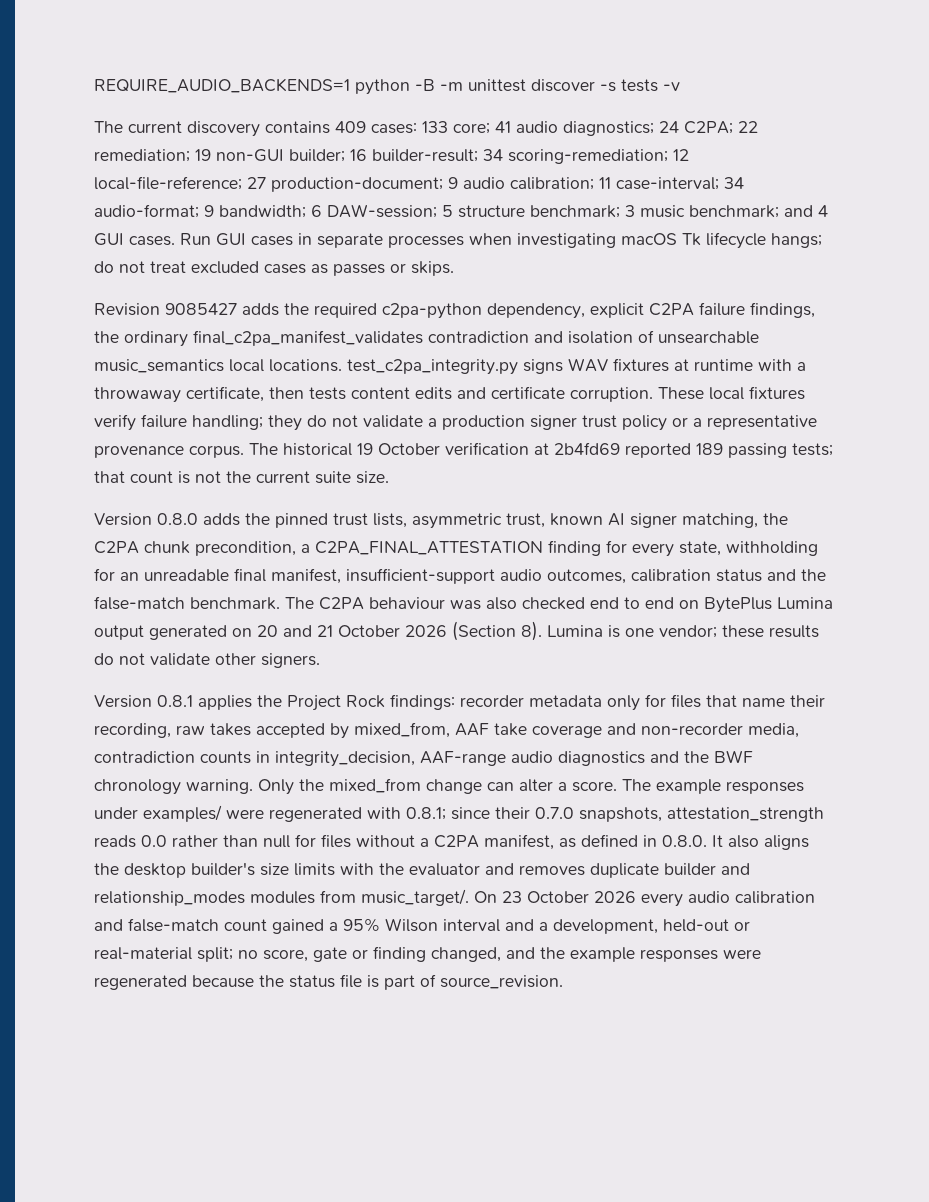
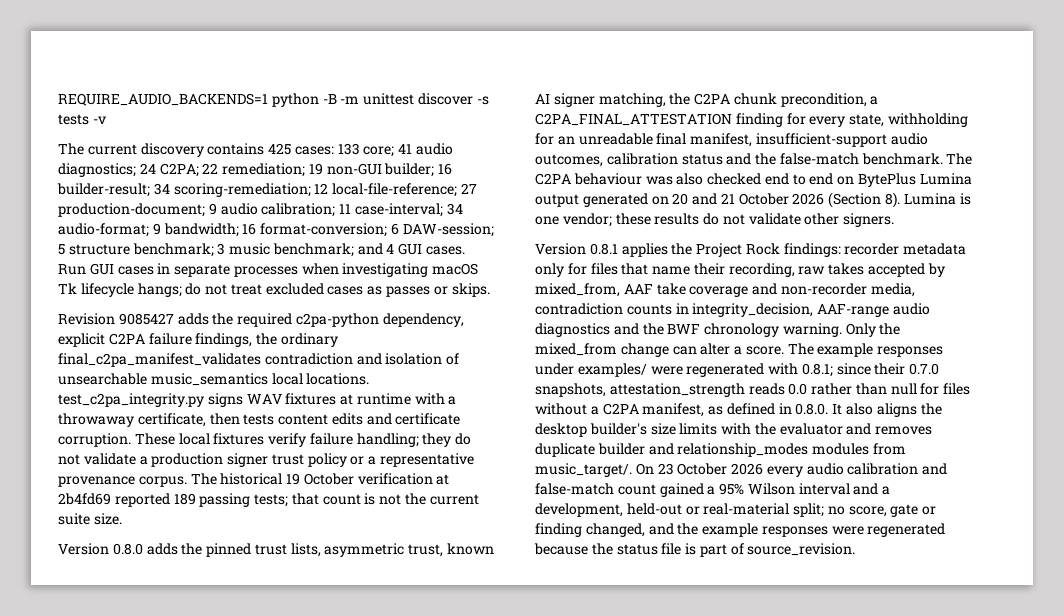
- The current discovery contains 409 cases: 133 core; 41 audio diagnostics; 24 C2PA; 22 remediation; 19 non-GUI builder; 16 builder-result; 34 scoring-remediation; 12 local-file-reference; 27 production-document; 9 audio calibration; 11 case-interval; 34 audio-format; 9 bandwidth; 6 DAW-session; 5 structure benchmark; 3 music benchmark; and 4 GUI cases.
+ The current discovery contains 425 cases: 133 core; 41 audio diagnostics; 24 C2PA; 22 remediation; 19 non-GUI builder; 16 builder-result; 34 scoring-remediation; 12 local-file-reference; 27 production-document; 9 audio calibration; 11 case-interval; 34 audio-format; 9 bandwidth; 16 format-conversion; 6 DAW-session; 5 structure benchmark; 3 music benchmark; and 4 GUI cases.

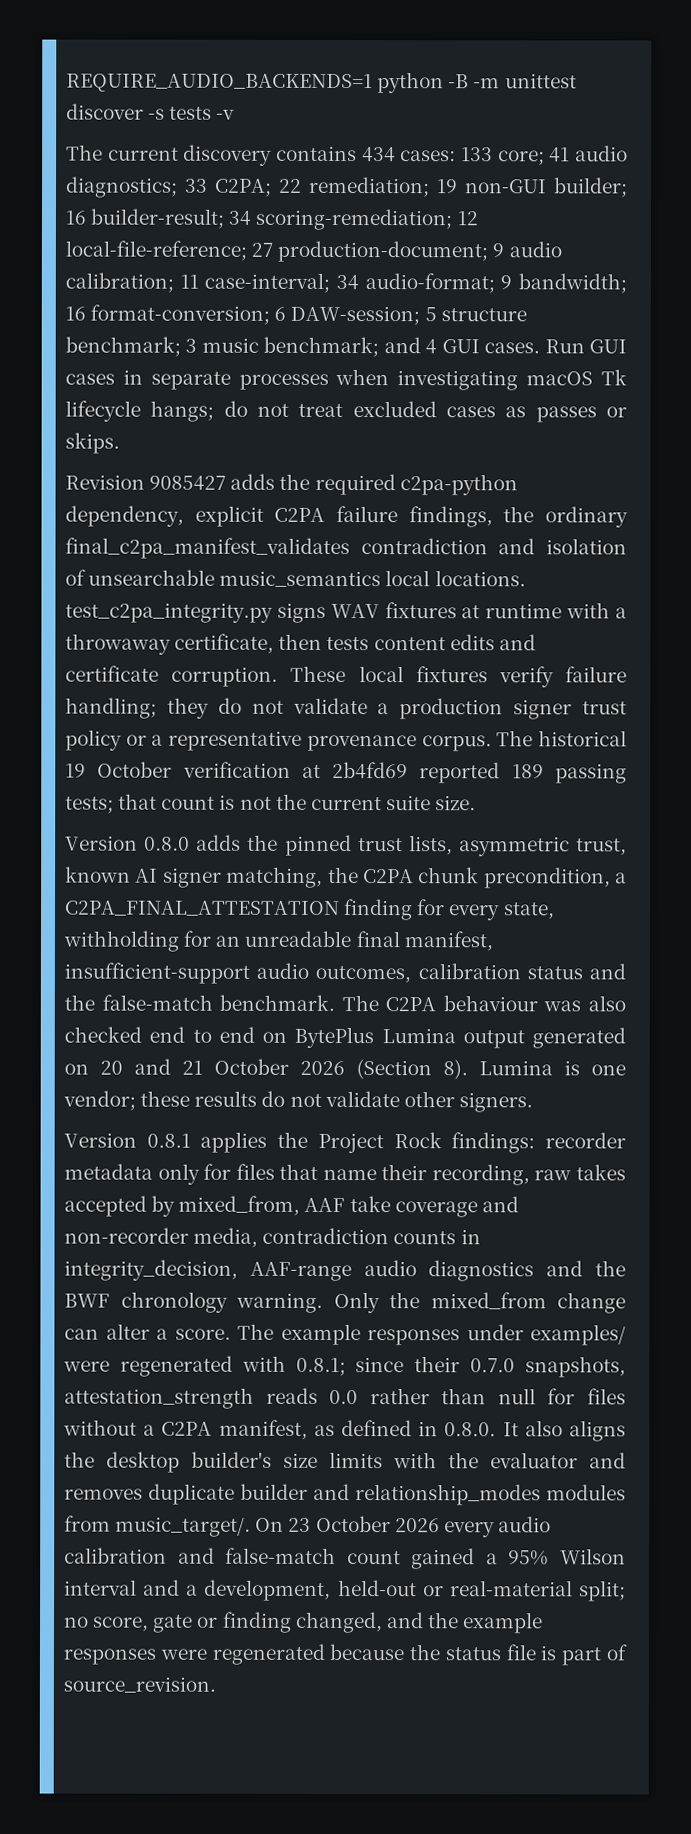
- The current discovery contains 425 cases: 133 core; 41 audio diagnostics; 24 C2PA; 22 remediation; 19 non-GUI builder; 16 builder-result; 34 scoring-remediation; 12 local-file-reference; 27 production-document; 9 audio calibration; 11 case-interval; 34 audio-format; 9 bandwidth; 16 format-conversion; 6 DAW-session; 5 structure benchmark; 3 music benchmark; and 4 GUI cases.
+ The current discovery contains 434 cases: 133 core; 41 audio diagnostics; 33 C2PA; 22 remediation; 19 non-GUI builder; 16 builder-result; 34 scoring-remediation; 12 local-file-reference; 27 production-document; 9 audio calibration; 11 case-interval; 34 audio-format; 9 bandwidth; 16 format-conversion; 6 DAW-session; 5 structure benchmark; 3 music benchmark; and 4 GUI cases.

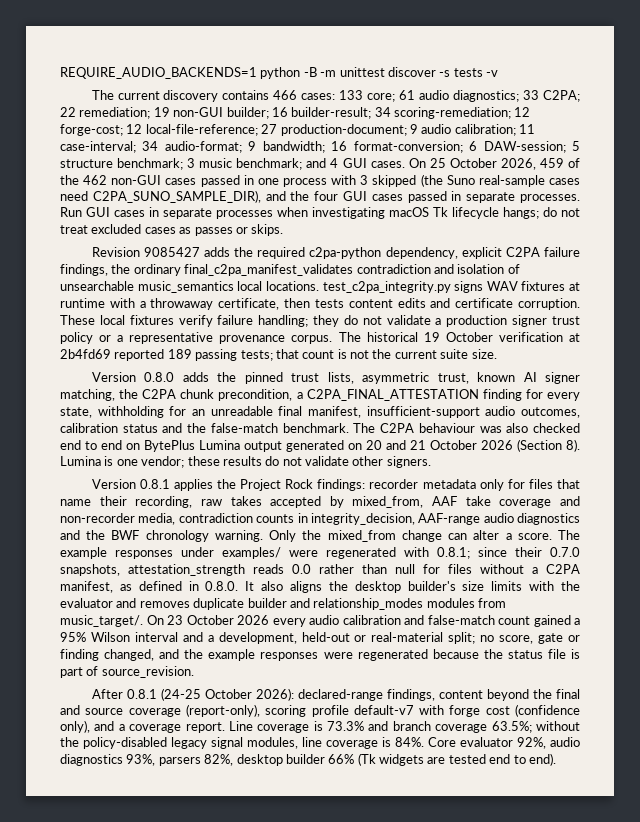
- The current discovery contains 434 cases: 133 core; 41 audio diagnostics; 33 C2PA; 22 remediation; 19 non-GUI builder; 16 builder-result; 34 scoring-remediation; 12 local-file-reference; 27 production-document; 9 audio calibration; 11 case-interval; 34 audio-format; 9 bandwidth; 16 format-conversion; 6 DAW-session; 5 structure benchmark; 3 music benchmark; and 4 GUI cases.
+ The current discovery contains 466 cases: 133 core; 61 audio diagnostics; 33 C2PA; 22 remediation; 19 non-GUI builder; 16 builder-result; 34 scoring-remediation; 12 forge-cost; 12 local-file-reference; 27 production-document; 9 audio calibration; 11 case-interval; 34 audio-format; 9 bandwidth; 16 format-conversion; 6 DAW-session; 5 structure benchmark; 3 music benchmark; and 4 GUI cases.
+ On 25 October 2026, 459 of the 462 non-GUI cases passed in one process with 3 skipped (the Suno real-sample cases need C2PA_SUNO_SAMPLE_DIR), and the four GUI cases passed in separate processes.
+ After 0.8.1 (24-25 October 2026): declared-range findings, content beyond the final and source coverage (report-only), scoring profile default-v7 with forge cost (confidence only), and a coverage report. Line coverage is 73.3% and branch coverage 63.5%; without the policy-disabled legacy signal modules, line coverage is 84%. Core evaluator 92%, audio diagnostics 93%, parsers 82%, desktop builder 66% (Tk widgets are tested end to end).

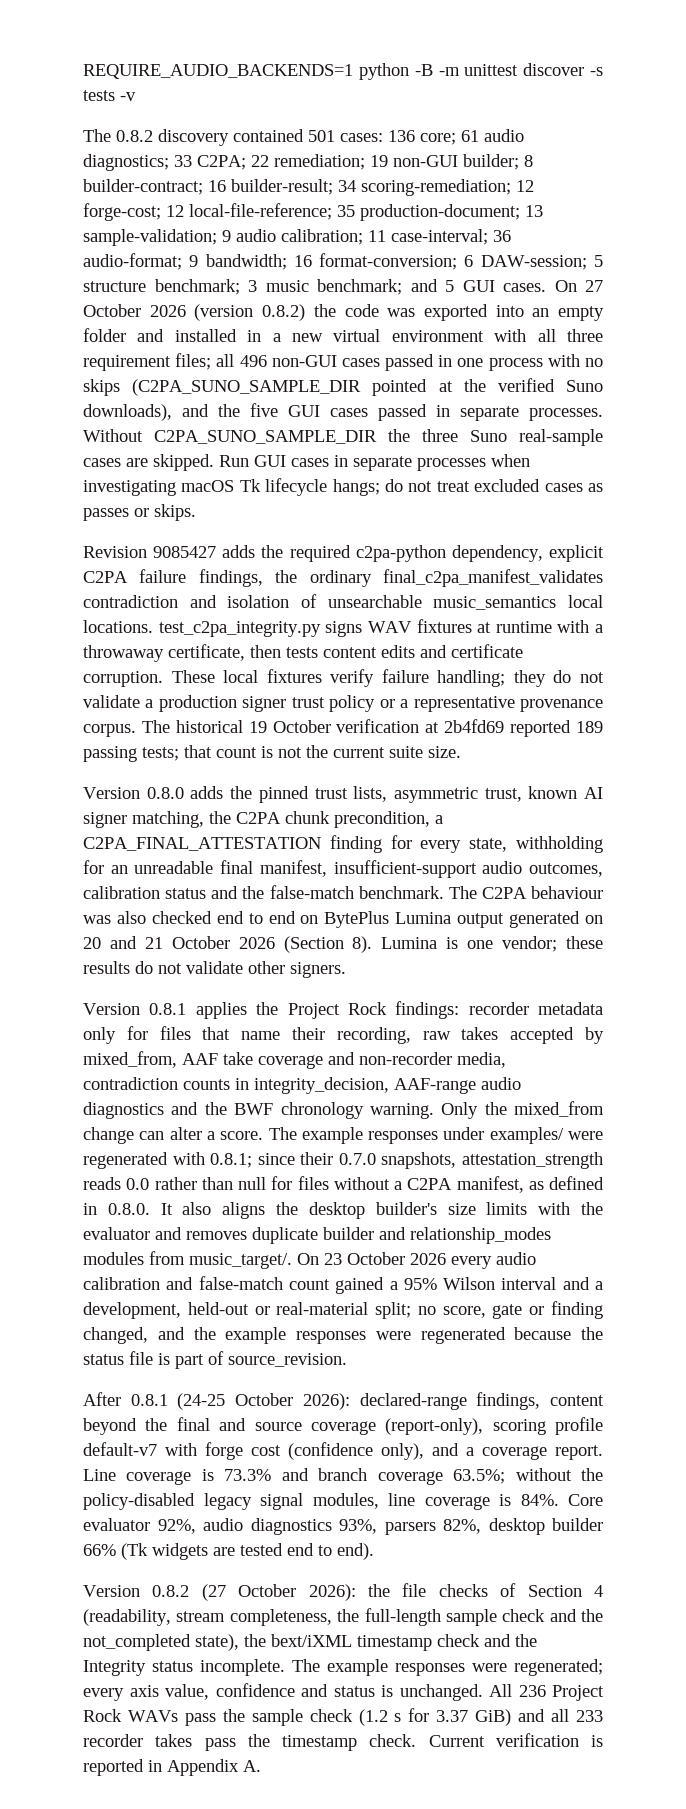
- The current discovery contains 466 cases: 133 core; 61 audio diagnostics; 33 C2PA; 22 remediation; 19 non-GUI builder; 16 builder-result; 34 scoring-remediation; 12 forge-cost; 12 local-file-reference; 27 production-document; 9 audio calibration; 11 case-interval; 34 audio-format; 9 bandwidth; 16 format-conversion; 6 DAW-session; 5 structure benchmark; 3 music benchmark; and 4 GUI cases.
+ The 0.8.2 discovery contained 501 cases: 136 core; 61 audio diagnostics; 33 C2PA; 22 remediation; 19 non-GUI builder; 8 builder-contract; 16 builder-result; 34 scoring-remediation; 12 forge-cost; 12 local-file-reference; 35 production-document; 13 sample-validation; 9 audio calibration; 11 case-interval; 36 audio-format; 9 bandwidth; 16 format-conversion; 6 DAW-session; 5 structure benchmark; 3 music benchmark; and 5 GUI cases.
- On 25 October 2026, 459 of the 462 non-GUI cases passed in one process with 3 skipped (the Suno real-sample cases need C2PA_SUNO_SAMPLE_DIR), and the four GUI cases passed in separate processes.
+ On 27 October 2026 (version 0.8.2) the code was exported into an empty folder and installed in a new virtual environment with all three requirement files; all 496 non-GUI cases passed in one process with no skips (C2PA_SUNO_SAMPLE_DIR pointed at the verified Suno downloads), and the five GUI cases passed in separate processes.
+ Without C2PA_SUNO_SAMPLE_DIR the three Suno real-sample cases are skipped.
+ Version 0.8.2 (27 October 2026): the file checks of Section 4 (readability, stream completeness, the full-length sample check and the not_completed state), the bext/iXML timestamp check and the Integrity status incomplete. The example responses were regenerated; every axis value, confidence and status is unchanged. All 236 Project Rock WAVs pass the sample check (1.2 s for 3.37 GiB) and all 233 recorder takes pass the timestamp check. Current verification is reported in Appendix A.

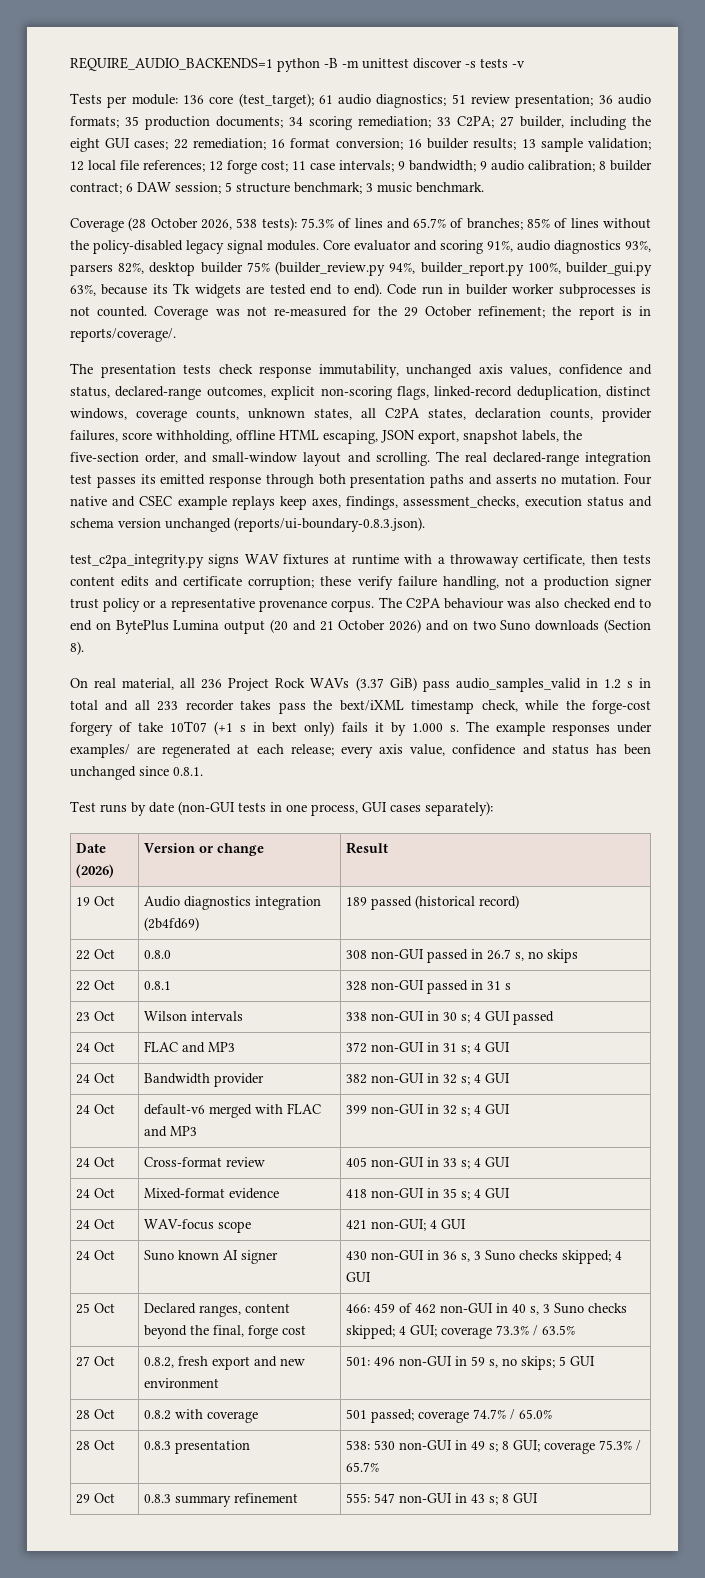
- The 0.8.2 discovery contained 501 cases: 136 core; 61 audio diagnostics; 33 C2PA; 22 remediation; 19 non-GUI builder; 8 builder-contract; 16 builder-result; 34 scoring-remediation; 12 forge-cost; 12 local-file-reference; 35 production-document; 13 sample-validation; 9 audio calibration; 11 case-interval; 36 audio-format; 9 bandwidth; 16 format-conversion; 6 DAW-session; 5 structure benchmark; 3 music benchmark; and 5 GUI cases. On 27 October 2026 (version 0.8.2) the code was exported into an empty folder and installed in a new virtual environment with all three requirement files; all 496 non-GUI cases passed in one process with no skips (C2PA_SUNO_SAMPLE_DIR pointed at the verified Suno downloads), and the five GUI cases passed in separate processes. Without C2PA_SUNO_SAMPLE_DIR the three Suno real-sample cases are skipped. Run GUI cases in separate processes when investigating macOS Tk lifecycle hangs; do not treat excluded cases as passes or skips.
- Revision 9085427 adds the required c2pa-python dependency, explicit C2PA failure findings, the ordinary final_c2pa_manifest_validates contradiction and isolation of unsearchable music_semantics local locations. test_c2pa_integrity.py signs WAV fixtures at runtime with a throwaway certificate, then tests content edits and certificate corruption. These local fixtures verify failure handling; they do not validate a production signer trust policy or a representative provenance corpus.
+ Tests per module: 136 core (test_target); 61 audio diagnostics; 51 review presentation; 36 audio formats; 35 production documents; 34 scoring remediation; 33 C2PA; 27 builder, including the eight GUI cases; 22 remediation; 16 format conversion; 16 builder results; 13 sample validation; 12 local file references; 12 forge cost; 11 case intervals; 9 bandwidth; 9 audio calibration; 8 builder contract; 6 DAW session; 5 structure benchmark; 3 music benchmark.
+ Coverage (28 October 2026, 538 tests): 75.3% of lines and 65.7% of branches; 85% of lines without the policy-disabled legacy signal modules. Core evaluator and scoring 91%, audio diagnostics 93%, parsers 82%, desktop builder 75% (builder_review.py 94%, builder_report.py 100%, builder_gui.py 63%, because its Tk widgets are tested end to end). Code run in builder worker subprocesses is not counted. Coverage was not re-measured for the 29 October refinement; the report is in reports/coverage/.
+ The presentation tests check response immutability, unchanged axis values, confidence and status, declared-range outcomes, explicit non-scoring flags, linked-record deduplication, distinct windows, coverage counts, unknown states, all C2PA states, declaration counts, provider failures, score withholding, offline HTML escaping, JSON export, snapshot labels, the five-section order, and small-window layout and scrolling. The real declared-range integration test passes its emitted response through both presentation paths and asserts no mutation. Four native and CSEC example replays keep axes, findings, assessment_checks, execution status and schema version unchanged (reports/ui-boundary-0.8.3.json).
+ test_c2pa_integrity.py signs WAV fixtures at runtime with a throwaway certificate, then tests content edits and certificate corruption; these verify failure handling, not a production signer trust policy or a representative provenance corpus.
- The historical 19 October verification at 2b4fd69 reported 189 passing tests; that count is not the current suite size.
- Version 0.8.0 adds the pinned trust lists, asymmetric trust, known AI signer matching, the C2PA chunk precondition, a C2PA_FINAL_ATTESTATION finding for every state, withholding for an unreadable final manifest, insufficient-support audio outcomes, calibration status and the false-match benchmark. The C2PA behaviour was also checked end to end on BytePlus Lumina output generated on 20 and 21 October 2026 (Section 8). Lumina is one vendor; these results do not validate other signers.
- Version 0.8.1 applies the Project Rock findings: recorder metadata only for files that name their recording, raw takes accepted by mixed_from, AAF take coverage and non-recorder media, contradiction counts in integrity_decision, AAF-range audio diagnostics and the BWF chronology warning. Only the mixed_from change can alter a score. The example responses under examples/ were regenerated with 0.8.1; since their 0.7.0 snapshots, attestation_strength reads 0.0 rather than null for files without a C2PA manifest, as defined in 0.8.0. It also aligns the desktop builder's size limits with the evaluator and removes duplicate builder and relationship_modes modules from music_target/. On 23 October 2026 every audio calibration and false-match count gained a 95% Wilson interval and a development, held-out or real-material split; no score, gate or finding changed, and the example responses were regenerated because the status file is part of source_revision.
- After 0.8.1 (24-25 October 2026): declared-range findings, content beyond the final and source coverage (report-only), scoring profile default-v7 with forge cost (confidence only), and a coverage report. Line coverage is 73.3% and branch coverage 63.5%; without the policy-disabled legacy signal modules, line coverage is 84%. Core evaluator 92%, audio diagnostics 93%, parsers 82%, desktop builder 66% (Tk widgets are tested end to end).
- Version 0.8.2 (27 October 2026): the file checks of Section 4 (readability, stream completeness, the full-length sample check and the not_completed state), the bext/iXML timestamp check and the Integrity status incomplete. The example responses were regenerated; every axis value, confidence and status is unchanged. All 236 Project Rock WAVs pass the sample check (1.2 s for 3.37 GiB) and all 233 recorder takes pass the timestamp check. Current verification is reported in Appendix A.
+ The C2PA behaviour was also checked end to end on BytePlus Lumina output (20 and 21 October 2026) and on two Suno downloads (Section 8).
+ On real material, all 236 Project Rock WAVs (3.37 GiB) pass audio_samples_valid in 1.2 s in total and all 233 recorder takes pass the bext/iXML timestamp check, while the forge-cost forgery of take 10T07 (+1 s in bext only) fails it by 1.000 s. The example responses under examples/ are regenerated at each release; every axis value, confidence and status has been unchanged since 0.8.1.
+ Test runs by date (non-GUI tests in one process, GUI cases separately):
+ Date (2026) | Version or change | Result
+ 19 Oct | Audio diagnostics integration (2b4fd69) | 189 passed (historical record)
+ 22 Oct | 0.8.0 | 308 non-GUI passed in 26.7 s, no skips
+ 22 Oct | 0.8.1 | 328 non-GUI passed in 31 s
+ 23 Oct | Wilson intervals | 338 non-GUI in 30 s; 4 GUI passed
+ 24 Oct | FLAC and MP3 | 372 non-GUI in 31 s; 4 GUI
+ 24 Oct | Bandwidth provider | 382 non-GUI in 32 s; 4 GUI
+ 24 Oct | default-v6 merged with FLAC and MP3 | 399 non-GUI in 32 s; 4 GUI
+ 24 Oct | Cross-format review | 405 non-GUI in 33 s; 4 GUI
+ 24 Oct | Mixed-format evidence | 418 non-GUI in 35 s; 4 GUI
+ 24 Oct | WAV-focus scope | 421 non-GUI; 4 GUI
+ 24 Oct | Suno known AI signer | 430 non-GUI in 36 s, 3 Suno checks skipped; 4 GUI
+ 25 Oct | Declared ranges, content beyond the final, forge cost | 466: 459 of 462 non-GUI in 40 s, 3 Suno checks skipped; 4 GUI; coverage 73.3% / 63.5%
+ 27 Oct | 0.8.2, fresh export and new environment | 501: 496 non-GUI in 59 s, no skips; 5 GUI
+ 28 Oct | 0.8.2 with coverage | 501 passed; coverage 74.7% / 65.0%
+ 28 Oct | 0.8.3 presentation | 538: 530 non-GUI in 49 s; 8 GUI; coverage 75.3% / 65.7%
+ 29 Oct | 0.8.3 summary refinement | 555: 547 non-GUI in 43 s; 8 GUI

